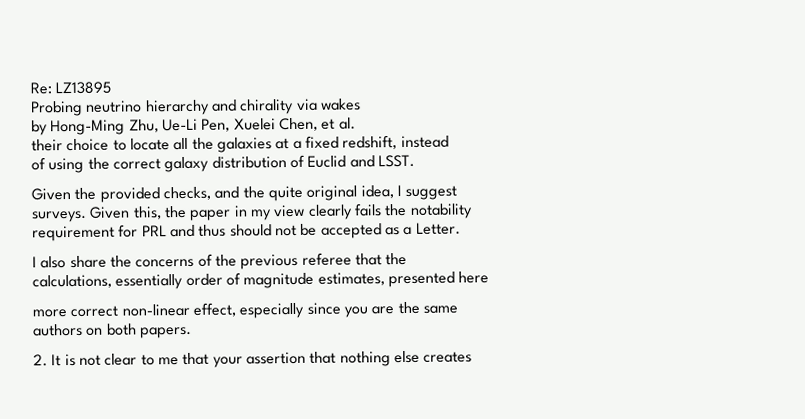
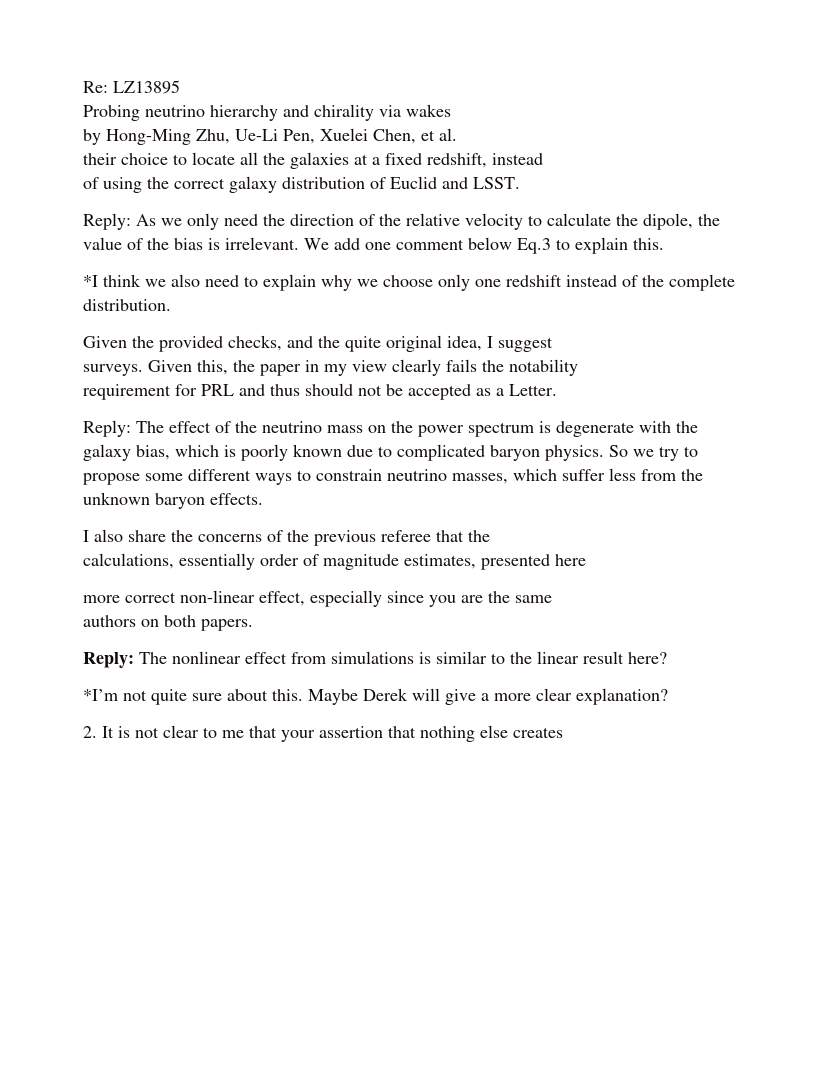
+ Reply: As we only need the direction of the relative velocity to calculate the dipole, the value of the bias is irrelevant. We add one comment below Eq.3 to explain this.
+ *I think we also need to explain why we choose only one redshift instead of the complete distribution.
+ Reply: The effect of the neutrino mass on the power spectrum is degenerate with the galaxy bias, which is poorly known due to complicated baryon physics. So we try to propose some different ways to constrain neutrino masses, which suffer less from the unknown baryon effects.
+ Reply: The nonlinear effect from simulations is similar to the linear result here?
+ *I’m not quite sure about this. Maybe Derek will give a more clear explanation?

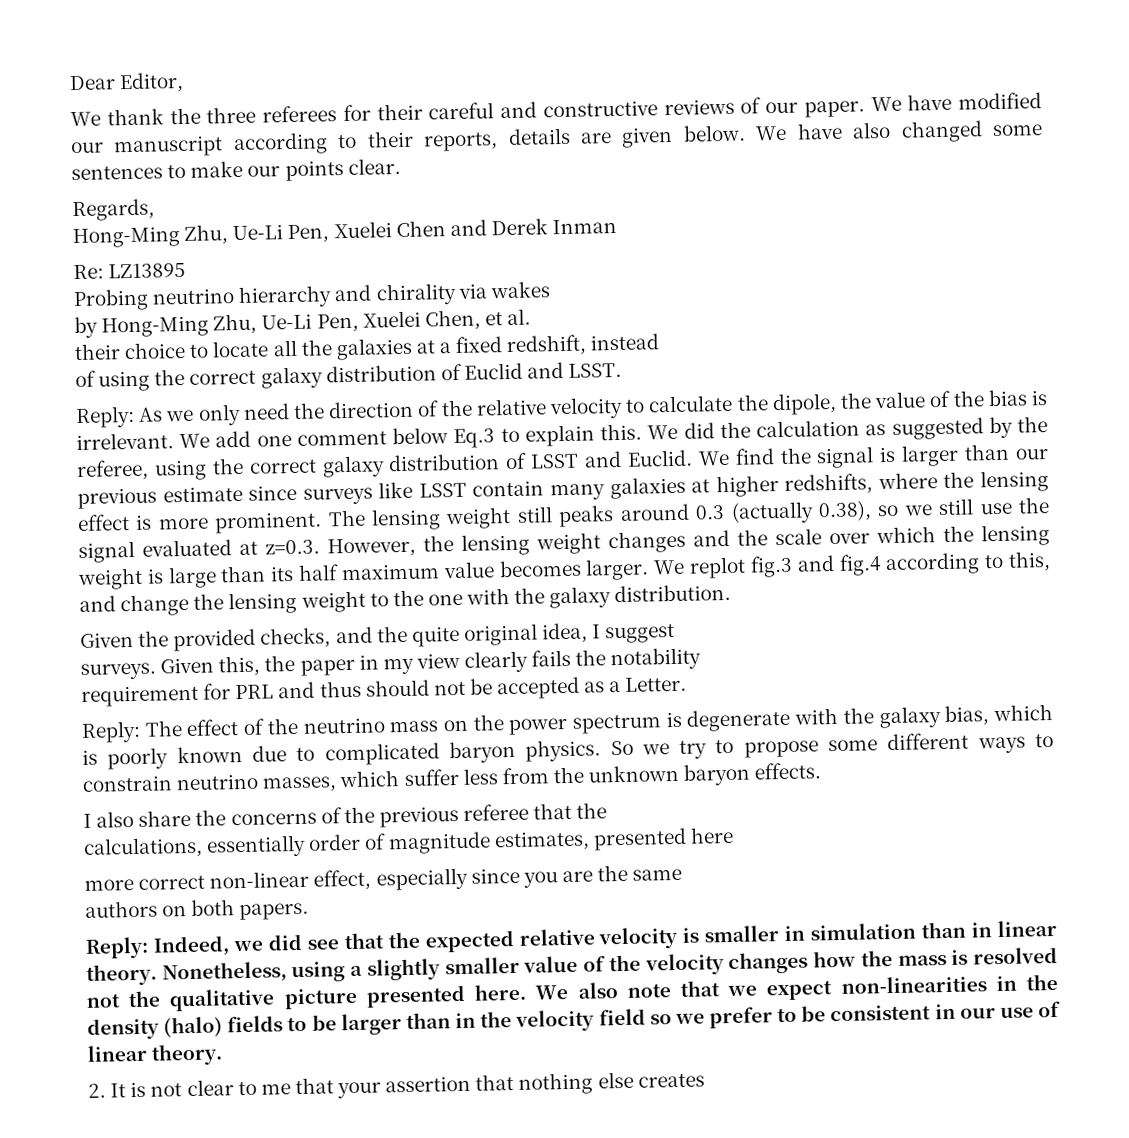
+ Dear Editor,
+ We thank the three referees for their careful and constructive reviews of our paper. We have modified our manuscript according to their reports, details are given below. We have also changed some sentences to make our points clear.
+ Regards,
+ Hong-Ming Zhu, Ue-Li Pen, Xuelei Chen and Derek Inman
- We add one comment below Eq.3 to explain this.
- *I think we also need to explain why we choose only one redshift instead of the complete distribution.
+ We add one comment below Eq.3 to explain this. We did the calculation as suggested by the referee, using the correct galaxy distribution of LSST and Euclid. We find the signal is larger than our previous estimate since surveys like LSST contain many galaxies at higher redshifts, where the lensing effect is more prominent. The lensing weight still peaks around 0.3 (actually 0.38), so we still use the signal evaluated at z=0.3. However, the lensing weight changes and the scale over which the lensing weight is large than its half maximum value becomes larger. We replot fig.3 and fig.4 according to this, and change the lensing weight to the one with the galaxy distribution.
- Reply: The nonlinear effect from simulations is similar to the linear result here?
- *I’m not quite sure about this. Maybe Derek will give a more clear explanation?
+ Reply: Indeed, we did see that the expected relative velocity is smaller in simulation than in linear theory. Nonetheless, using a slightly smaller value of the velocity changes how the mass is resolved not the qualitative picture presented here. We also note that we expect non-linearities in the density (halo) fields to be larger than in the velocity field so we prefer to be consistent in our use of linear theory.

